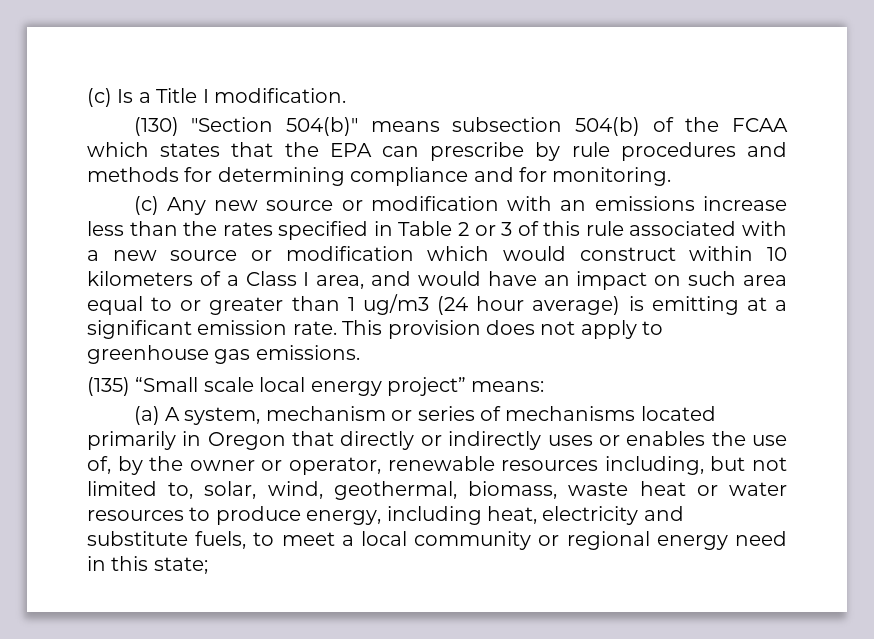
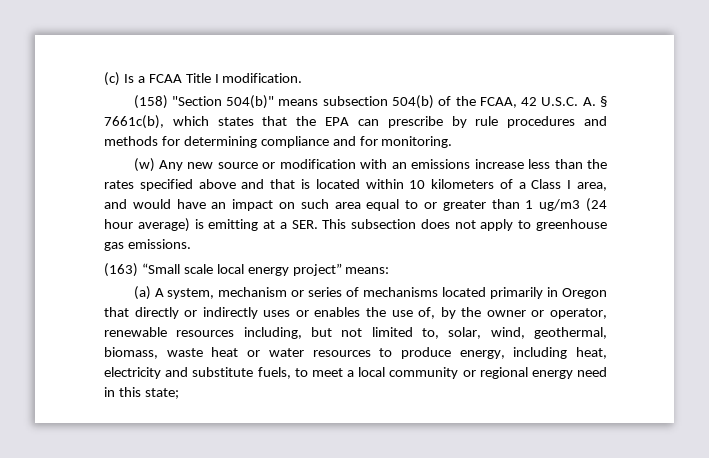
- (c) Is a Title I modification.
+ (c) Is a FCAA Title I modification.
- (130) "Section 504(b)" means subsection 504(b) of the FCAA which states that the EPA can prescribe by rule procedures and methods for determining compliance and for monitoring.
+ (158) "Section 504(b)" means subsection 504(b) of the FCAA, 42 U.S.C. A. § 7661c(b), which states that the EPA can prescribe by rule procedures and methods for determining compliance and for monitoring.
- (c) Any new source or modification with an emissions increase less than the rates specified in Table 2 or 3 of this rule associated with a new source or modification which would construct within 10 kilometers of a Class I area, and would have an impact on such area equal to or greater than 1 ug/m3 (24 hour average) is emitting at a significant emission rate. This provision does not apply to greenhouse gas emissions.
+ (w) Any new source or modification with an emissions increase less than the rates specified above and that is located within 10 kilometers of a Class I area, and would have an impact on such area equal to or greater than 1 ug/m3 (24 hour average) is emitting at a SER. This subsection does not apply to greenhouse gas emissions.
- (135) “Small scale local energy project” means:
+ (163) “Small scale local energy project” means:

